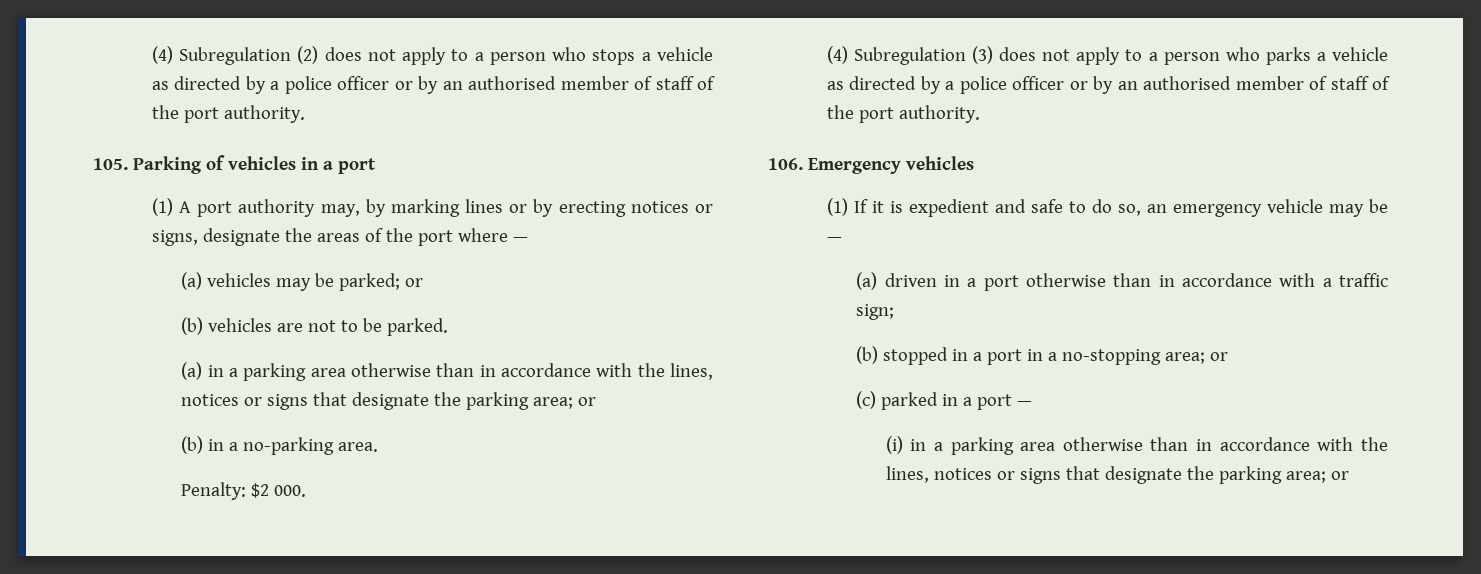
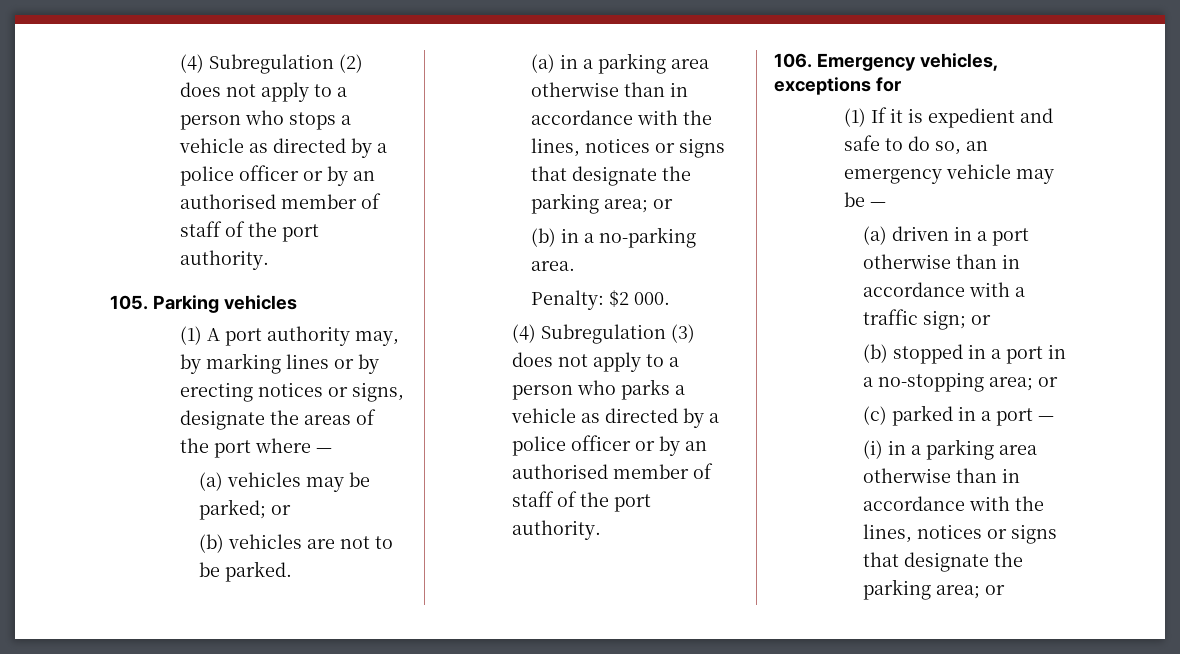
- 105. Parking of vehicles in a port
+ 105. Parking vehicles
- 106. Emergency vehicles
+ 106. Emergency vehicles, exceptions for
- (a) driven in a port otherwise than in accordance with a traffic sign;
+ (a) driven in a port otherwise than in accordance with a traffic sign; or

